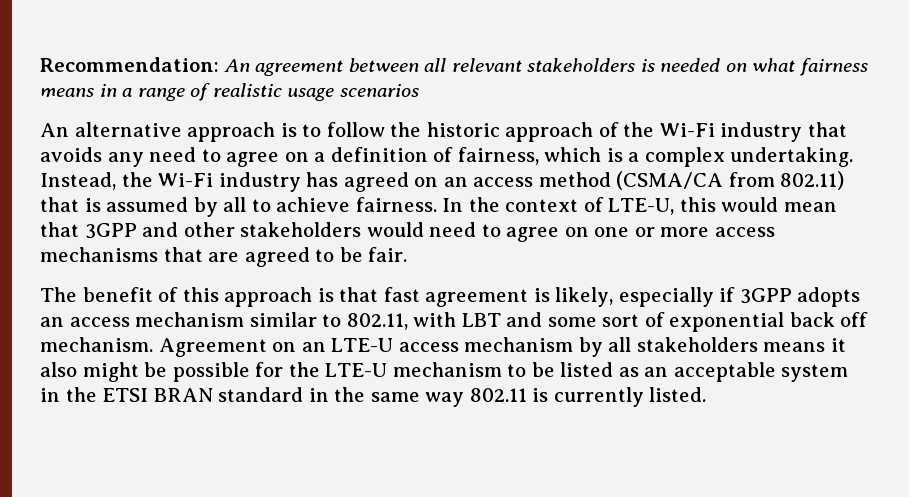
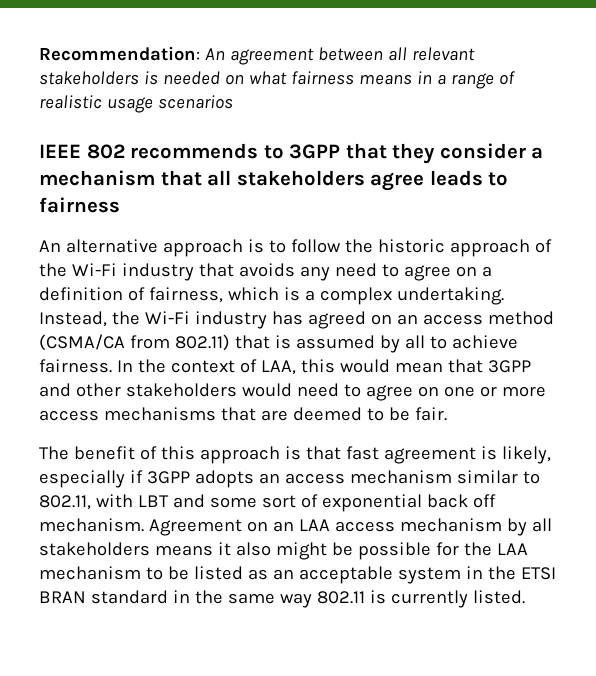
+ IEEE 802 recommends to 3GPP that they consider a mechanism that all stakeholders agree leads to fairness
- In the context of LTE-U, this would mean that 3GPP and other stakeholders would need to agree on one or more access mechanisms that are agreed to be fair.
+ In the context of LAA, this would mean that 3GPP and other stakeholders would need to agree on one or more access mechanisms that are deemed to be fair.
- Agreement on an LTE-U access mechanism by all stakeholders means it also might be possible for the LTE-U mechanism to be listed as an acceptable system in the ETSI BRAN standard in the same way 802.11 is currently listed.
+ Agreement on an LAA access mechanism by all stakeholders means it also might be possible for the LAA mechanism to be listed as an acceptable system in the ETSI BRAN standard in the same way 802.11 is currently listed.

